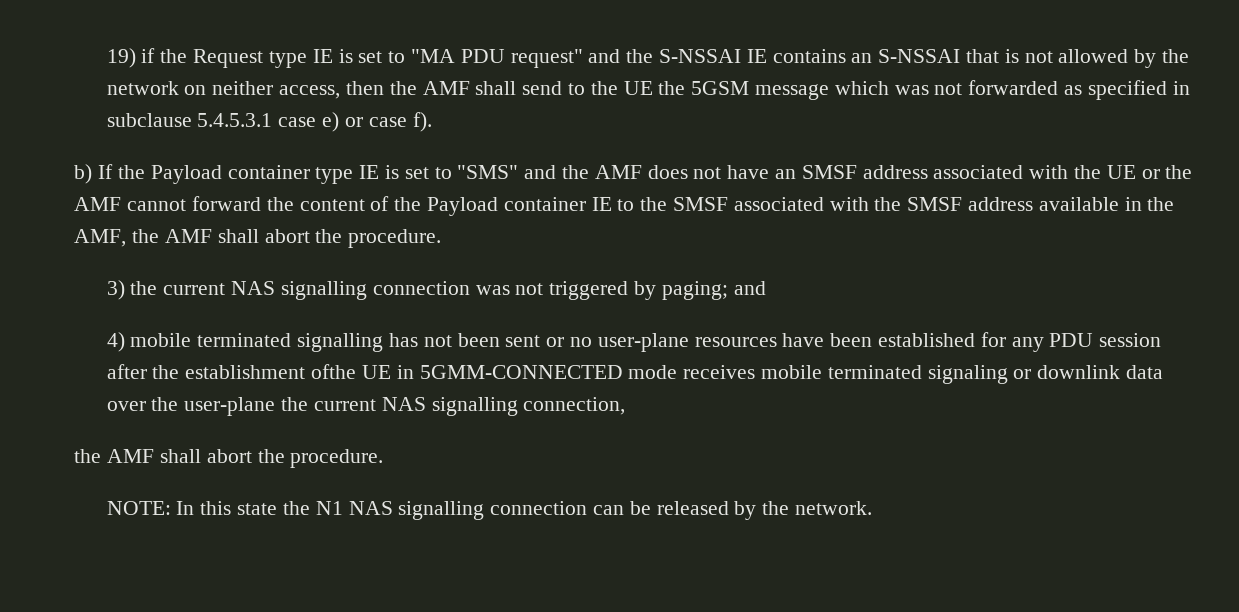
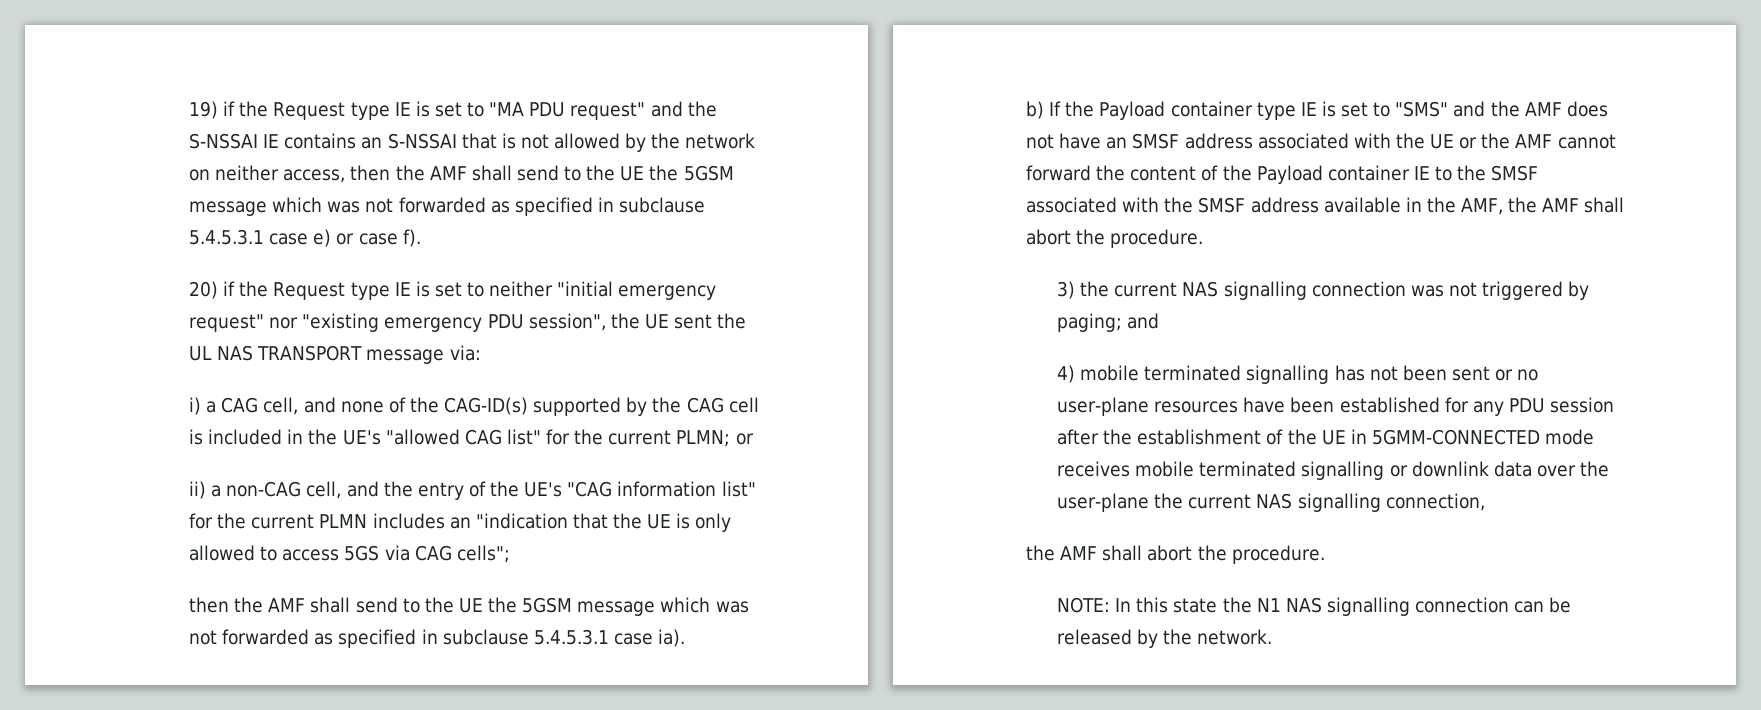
+ 20) if the Request type IE is set to neither "initial emergency request" nor "existing emergency PDU session", the UE sent the UL NAS TRANSPORT message via:
+ i) a CAG cell, and none of the CAG-ID(s) supported by the CAG cell is included in the UE's "allowed CAG list" for the current PLMN; or
+ ii) a non-CAG cell, and the entry of the UE's "CAG information list" for the current PLMN includes an "indication that the UE is only allowed to access 5GS via CAG cells";
+ then the AMF shall send to the UE the 5GSM message which was not forwarded as specified in subclause 5.4.5.3.1 case ia).
- 4) mobile terminated signalling has not been sent or no user-plane resources have been established for any PDU session after the establishment ofthe UE in 5GMM-CONNECTED mode receives mobile terminated signaling or downlink data over the user-plane the current NAS signalling connection,
+ 4) mobile terminated signalling has not been sent or no user-plane resources have been established for any PDU session after the establishment of the UE in 5GMM-CONNECTED mode receives mobile terminated signalling or downlink data over the user-plane the current NAS signalling connection,

